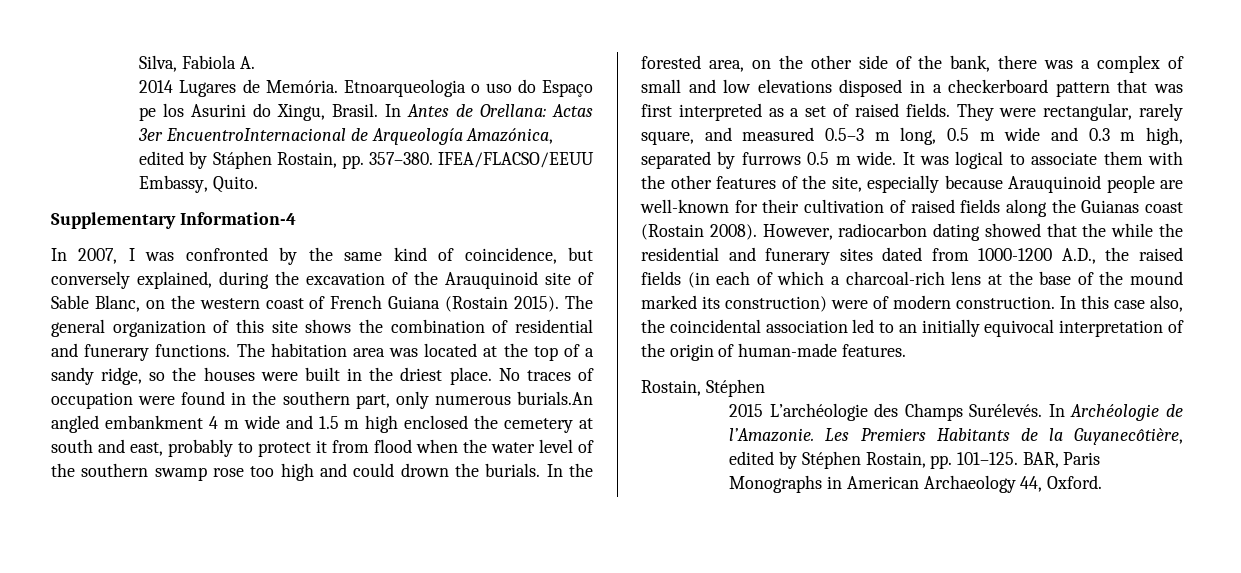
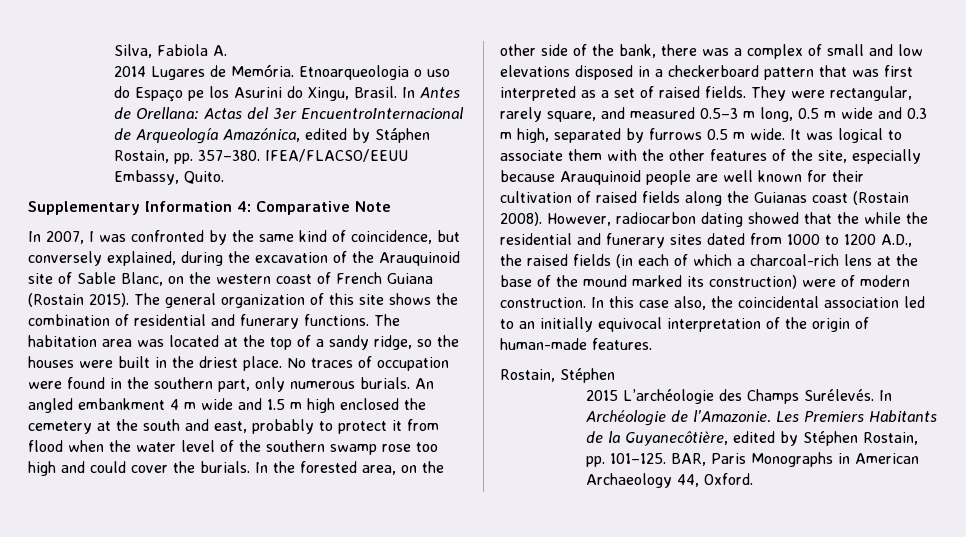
- In Antes de Orellana: Actas 3er EncuentroInternacional de Arqueología Amazónica, edited by Stáphen Rostain, pp. 357–380.
+ In Antes de Orellana: Actas del 3er EncuentroInternacional de Arqueología Amazónica, edited by Stáphen Rostain, pp. 357–380.
- Supplementary Information-4
+ Supplementary Information 4: Comparative Note
- No traces of occupation were found in the southern part, only numerous burials.An angled embankment 4 m wide and 1.5 m high enclosed the cemetery at south and east, probably to protect it from flood when the water level of the southern swamp rose too high and could drown the burials.
+ No traces of occupation were found in the southern part, only numerous burials. An angled embankment 4 m wide and 1.5 m high enclosed the cemetery at the south and east, probably to protect it from flood when the water level of the southern swamp rose too high and could cover the burials.
- It was logical to associate them with the other features of the site, especially because Arauquinoid people are well-known for their cultivation of raised fields along the Guianas coast (Rostain 2008).
+ It was logical to associate them with the other features of the site, especially because Arauquinoid people are well known for their cultivation of raised fields along the Guianas coast (Rostain 2008).
- However, radiocarbon dating showed that the while the residential and funerary sites dated from 1000-1200 A.D., the raised fields (in each of which a charcoal-rich lens at the base of the mound marked its construction) were of modern construction.
+ However, radiocarbon dating showed that the while the residential and funerary sites dated from 1000 to 1200 A.D., the raised fields (in each of which a charcoal-rich lens at the base of the mound marked its construction) were of modern construction.

